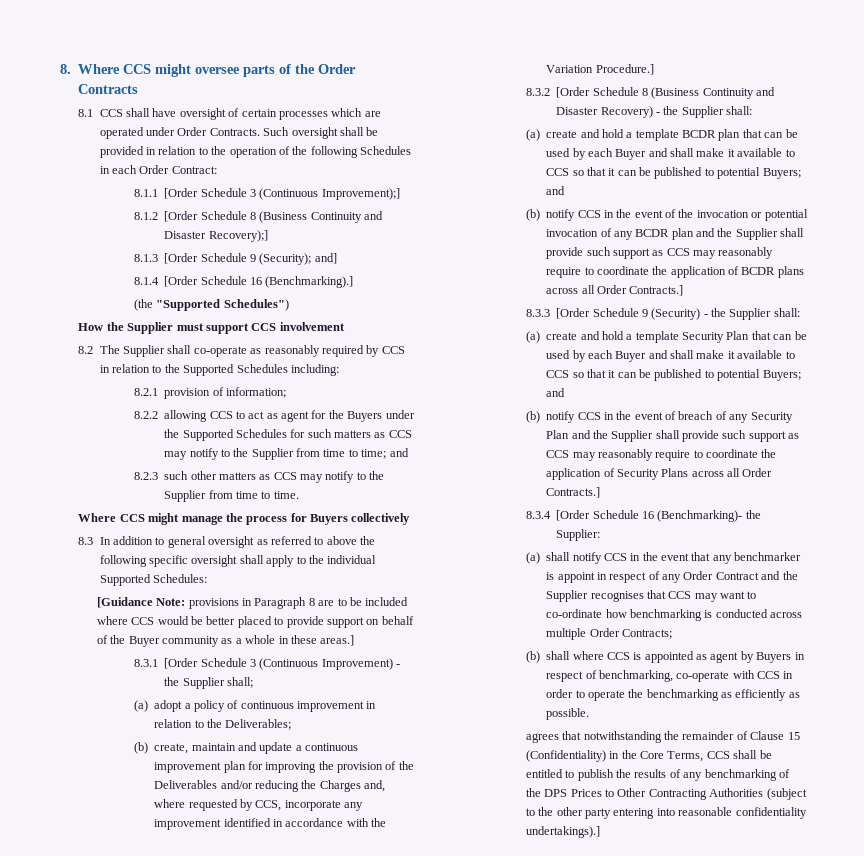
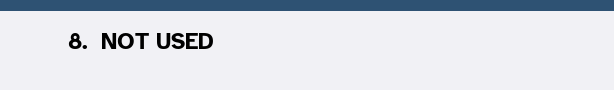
- 8. Where CCS might oversee parts of the Order Contracts
- 8.1 CCS shall have oversight of certain processes which are operated under Order Contracts. Such oversight shall be provided in relation to the operation of the following Schedules in each Order Contract:
- 8.1.1 [Order Schedule 3 (Continuous Improvement);]
- 8.1.2 [Order Schedule 8 (Business Continuity and Disaster Recovery);]
- 8.1.3 [Order Schedule 9 (Security); and]
- 8.1.4 [Order Schedule 16 (Benchmarking).]
- (the "Supported Schedules")
- How the Supplier must support CCS involvement
- 8.2 The Supplier shall co-operate as reasonably required by CCS in relation to the Supported Schedules including:
- 8.2.1 provision of information;
- 8.2.2 allowing CCS to act as agent for the Buyers under the Supported Schedules for such matters as CCS may notify to the Supplier from time to time; and
- 8.2.3 such other matters as CCS may notify to the Supplier from time to time.
- Where CCS might manage the process for Buyers collectively
- 8.3 In addition to general oversight as referred to above the following specific oversight shall apply to the individual Supported Schedules:
- [Guidance Note: provisions in Paragraph 8 are to be included where CCS would be better placed to provide support on behalf of the Buyer community as a whole in these areas.]
- 8.3.1 [Order Schedule 3 (Continuous Improvement) - the Supplier shall;
- (a) adopt a policy of continuous improvement in relation to the Deliverables;
- (b) create, maintain and update a continuous improvement plan for improving the provision of the Deliverables and/or reducing the Charges and, where requested by CCS, incorporate any improvement identified in accordance with the Variation Procedure.]
- 8.3.2 [Order Schedule 8 (Business Continuity and Disaster Recovery) - the Supplier shall:
- (a) create and hold a template BCDR plan that can be used by each Buyer and shall make it available to CCS so that it can be published to potential Buyers; and
- (b) notify CCS in the event of the invocation or potential invocation of any BCDR plan and the Supplier shall provide such support as CCS may reasonably require to coordinate the application of BCDR plans across all Order Contracts.]
- 8.3.3 [Order Schedule 9 (Security) - the Supplier shall:
- (a) create and hold a template Security Plan that can be used by each Buyer and shall make it available to CCS so that it can be published to potential Buyers; and
- (b) notify CCS in the event of breach of any Security Plan and the Supplier shall provide such support as CCS may reasonably require to coordinate the application of Security Plans across all Order Contracts.]
- 8.3.4 [Order Schedule 16 (Benchmarking)- the Supplier:
- (a) shall notify CCS in the event that any benchmarker is appoint in respect of any Order Contract and the Supplier recognises that CCS may want to co-ordinate how benchmarking is conducted across multiple Order Contracts;
- (b) shall where CCS is appointed as agent by Buyers in respect of benchmarking, co-operate with CCS in order to operate the benchmarking as efficiently as possible.
- agrees that notwithstanding the remainder of Clause 15 (Confidentiality) in the Core Terms, CCS shall be entitled to publish the results of any benchmarking of the DPS Prices to Other Contracting Authorities (subject to the other party entering into reasonable confidentiality undertakings).]
+ 8. NOT USED

